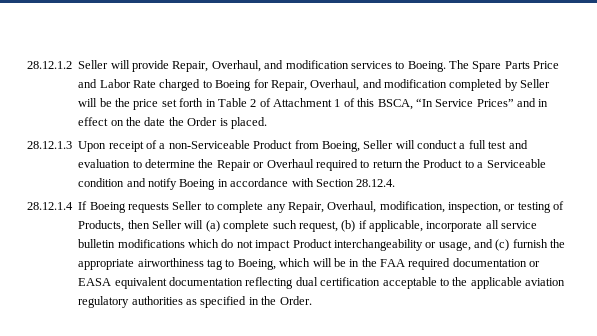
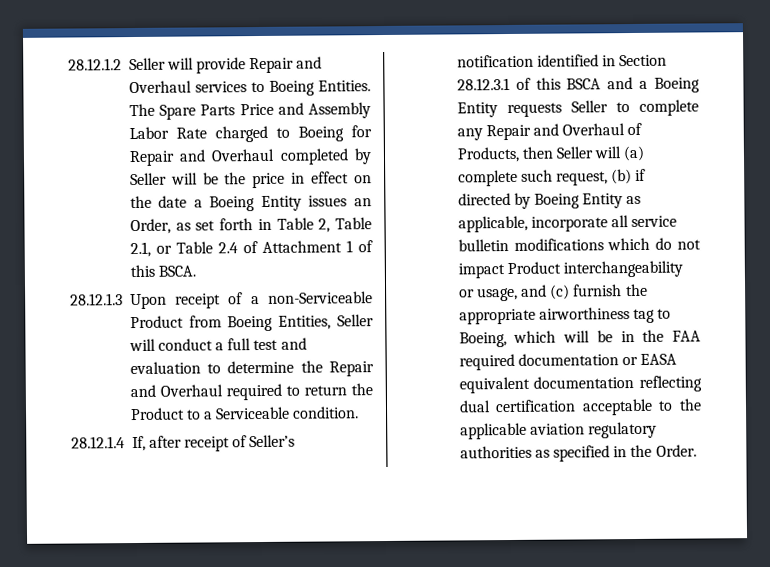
- 28.12.1.2 Seller will provide Repair, Overhaul, and modification services to Boeing.
+ 28.12.1.2 Seller will provide Repair and Overhaul services to Boeing Entities.
- The Spare Parts Price and Labor Rate charged to Boeing for Repair, Overhaul, and modification completed by Seller will be the price set forth in Table 2 of Attachment 1 of this BSCA, “In Service Prices” and in effect on the date the Order is placed.
+ The Spare Parts Price and Assembly Labor Rate charged to Boeing for Repair and Overhaul completed by Seller will be the price in effect on the date a Boeing Entity issues an Order, as set forth in Table 2, Table 2.1, or Table 2.4 of Attachment 1 of this BSCA.
- 28.12.1.3 Upon receipt of a non-Serviceable Product from Boeing, Seller will conduct a full test and evaluation to determine the Repair or Overhaul required to return the Product to a Serviceable condition and notify Boeing in accordance with Section 28.12.4.
- 28.12.1.4 If Boeing requests Seller to complete any Repair, Overhaul, modification, inspection, or testing of Products, then Seller will (a) complete such request, (b) if applicable, incorporate all service bulletin modifications which do not impact Product interchangeability or usage, and (c) furnish the appropriate airworthiness tag to Boeing, which will be in the FAA required documentation or EASA equivalent documentation reflecting dual certification acceptable to the applicable aviation regulatory authorities as specified in the Order.
+ 28.12.1.3 Upon receipt of a non-Serviceable Product from Boeing Entities, Seller will conduct a full test and evaluation to determine the Repair and Overhaul required to return the Product to a Serviceable condition.
+ 28.12.1.4 If, after receipt of Seller’s notification identified in Section 28.12.3.1 of this BSCA and a Boeing Entity requests Seller to complete any Repair and Overhaul of Products, then Seller will (a) complete such request, (b) if directed by Boeing Entity as applicable, incorporate all service bulletin modifications which do not impact Product interchangeability or usage, and (c) furnish the appropriate airworthiness tag to Boeing, which will be in the FAA required documentation or EASA equivalent documentation reflecting dual certification acceptable to the applicable aviation regulatory authorities as specified in the Order.

